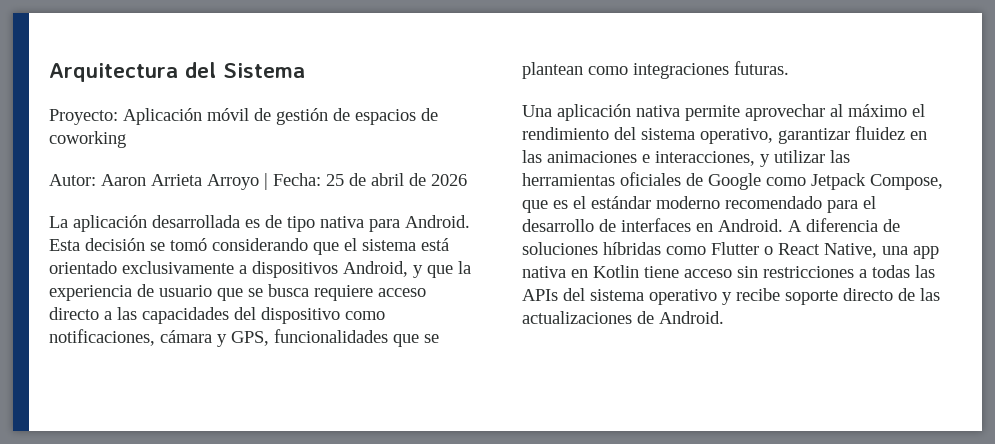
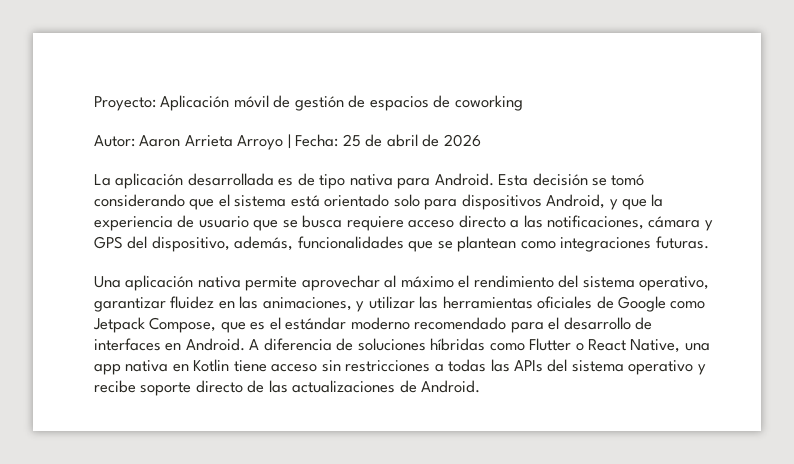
- Arquitectura del Sistema
- Esta decisión se tomó considerando que el sistema está orientado exclusivamente a dispositivos Android, y que la experiencia de usuario que se busca requiere acceso directo a las capacidades del dispositivo como notificaciones, cámara y GPS, funcionalidades que se plantean como integraciones futuras.
+ Esta decisión se tomó considerando que el sistema está orientado solo para dispositivos Android, y que la experiencia de usuario que se busca requiere acceso directo a las notificaciones, cámara y GPS del dispositivo, además, funcionalidades que se plantean como integraciones futuras.
- Una aplicación nativa permite aprovechar al máximo el rendimiento del sistema operativo, garantizar fluidez en las animaciones e interacciones, y utilizar las herramientas oficiales de Google como Jetpack Compose, que es el estándar moderno recomendado para el desarrollo de interfaces en Android.
+ Una aplicación nativa permite aprovechar al máximo el rendimiento del sistema operativo, garantizar fluidez en las animaciones, y utilizar las herramientas oficiales de Google como Jetpack Compose, que es el estándar moderno recomendado para el desarrollo de interfaces en Android.

